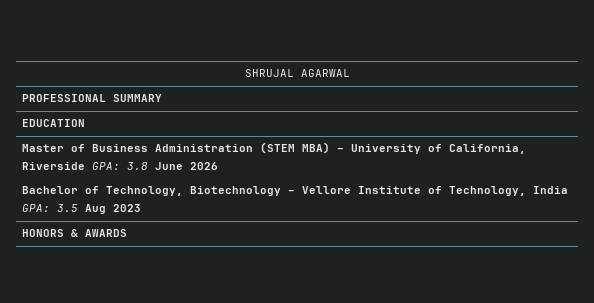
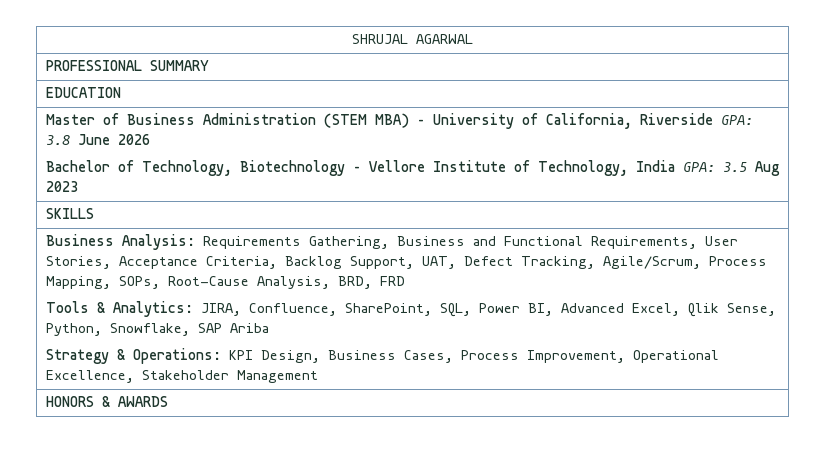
+ SKILLS
+ Business Analysis: Requirements Gathering, Business and Functional Requirements, User Stories, Acceptance Criteria, Backlog Support, UAT, Defect Tracking, Agile/Scrum, Process Mapping, SOPs, Root-Cause Analysis, BRD, FRD
+ Tools & Analytics: JIRA, Confluence, SharePoint, SQL, Power BI, Advanced Excel, Qlik Sense, Python, Snowflake, SAP Ariba
+ Strategy & Operations: KPI Design, Business Cases, Process Improvement, Operational Excellence, Stakeholder Management

